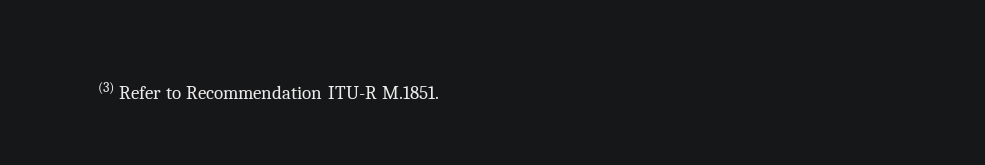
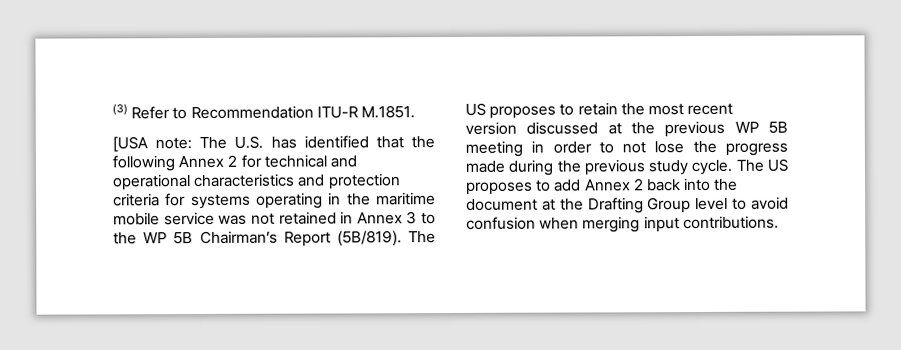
+ [USA note: The U.S. has identified that the following Annex 2 for technical and operational characteristics and protection criteria for systems operating in the maritime mobile service was not retained in Annex 3 to the WP 5B Chairman’s Report (5B/819). The US proposes to retain the most recent version discussed at the previous WP 5B meeting in order to not lose the progress made during the previous study cycle. The US proposes to add Annex 2 back into the document at the Drafting Group level to avoid confusion when merging input contributions.

